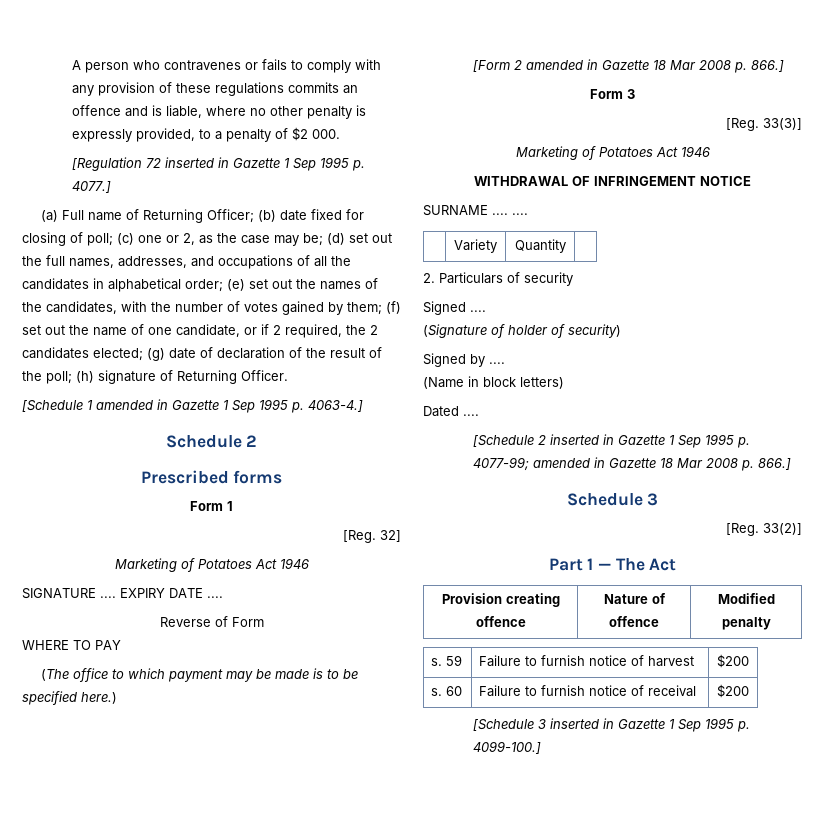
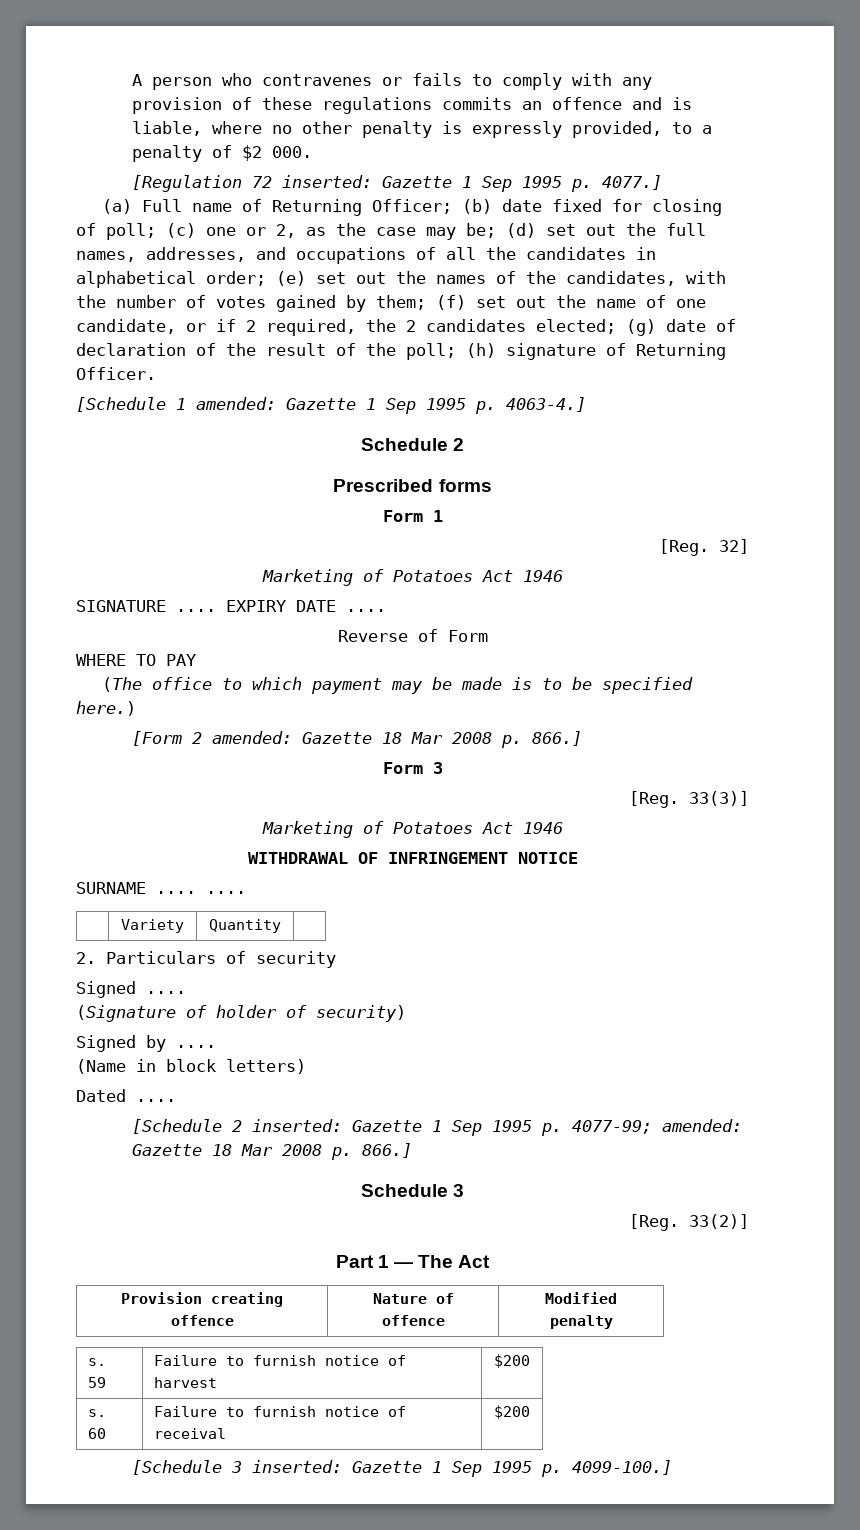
- [Regulation 72 inserted in Gazette 1 Sep 1995 p. 4077.]
+ [Regulation 72 inserted: Gazette 1 Sep 1995 p. 4077.]
- [Schedule 1 amended in Gazette 1 Sep 1995 p. 4063-4.]
+ [Schedule 1 amended: Gazette 1 Sep 1995 p. 4063-4.]
- [Form 2 amended in Gazette 18 Mar 2008 p. 866.]
+ [Form 2 amended: Gazette 18 Mar 2008 p. 866.]
- [Schedule 2 inserted in Gazette 1 Sep 1995 p. 4077-99; amended in Gazette 18 Mar 2008 p. 866.]
+ [Schedule 2 inserted: Gazette 1 Sep 1995 p. 4077-99; amended: Gazette 18 Mar 2008 p. 866.]
- [Schedule 3 inserted in Gazette 1 Sep 1995 p. 4099-100.]
+ [Schedule 3 inserted: Gazette 1 Sep 1995 p. 4099-100.]

